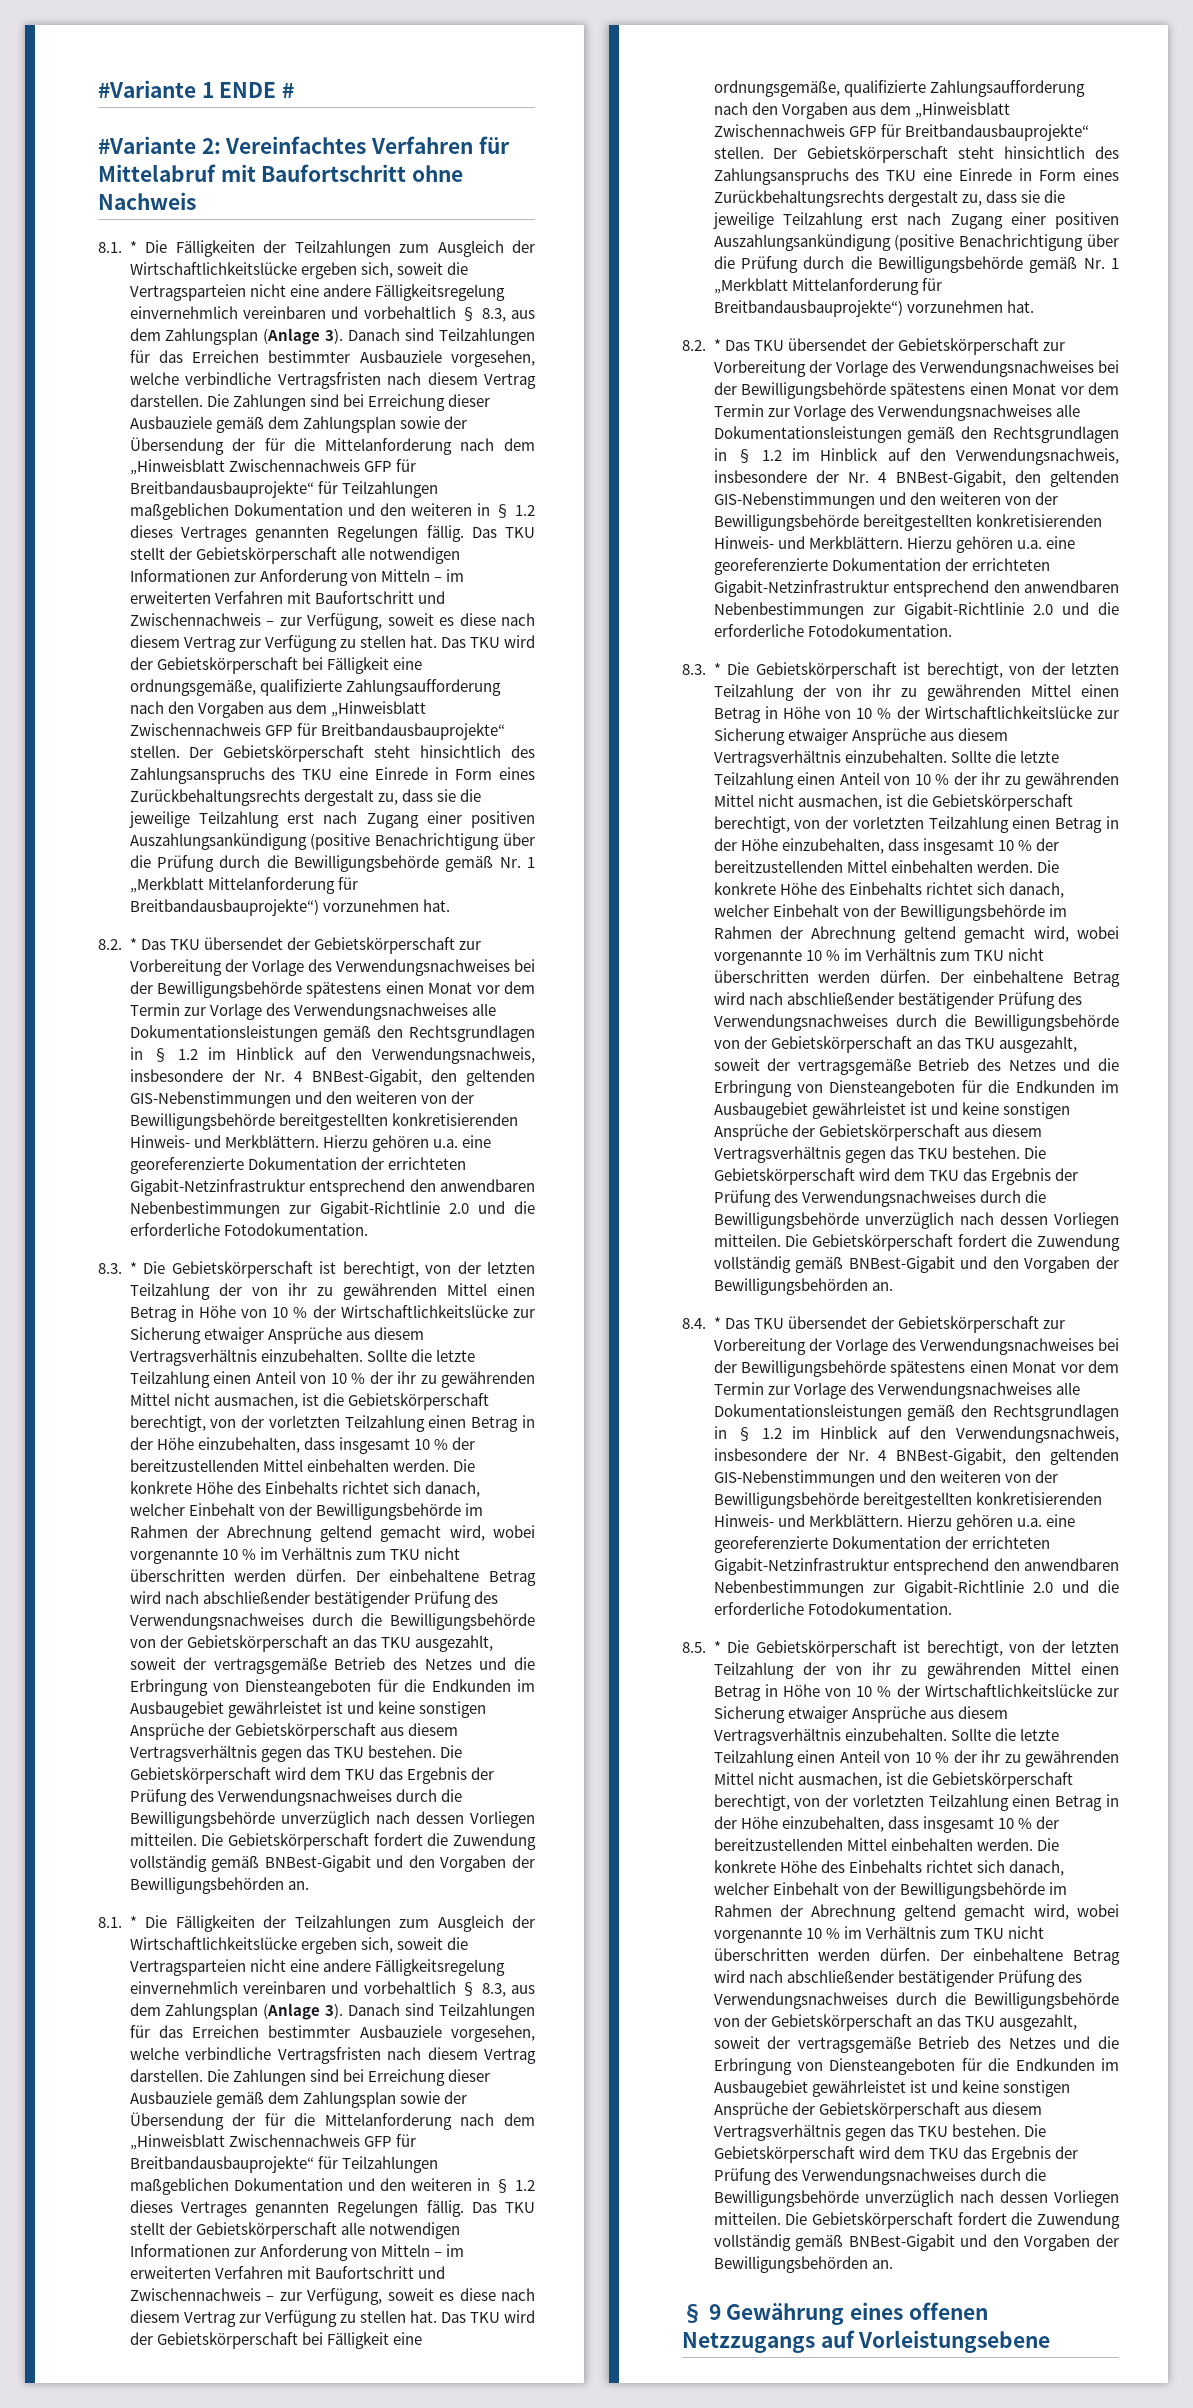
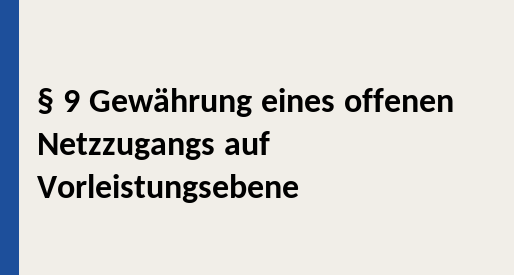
- #Variante 1 ENDE #
- #Variante 2: Vereinfachtes Verfahren für Mittelabruf mit Baufortschritt ohne Nachweis
- 8.1. * Die Fälligkeiten der Teilzahlungen zum Ausgleich der Wirtschaftlichkeitslücke ergeben sich, soweit die Vertragsparteien nicht eine andere Fälligkeitsregelung einvernehmlich vereinbaren und vorbehaltlich § 8.3, aus dem Zahlungsplan (Anlage 3). Danach sind Teilzahlungen für das Erreichen bestimmter Ausbauziele vorgesehen, welche verbindliche Vertragsfristen nach diesem Vertrag darstellen. Die Zahlungen sind bei Erreichung dieser Ausbauziele gemäß dem Zahlungsplan sowie der Übersendung der für die Mittelanforderung nach dem „Hinweisblatt Zwischennachweis GFP für Breitbandausbauprojekte“ für Teilzahlungen maßgeblichen Dokumentation und den weiteren in § 1.2 dieses Vertrages genannten Regelungen fällig. Das TKU stellt der Gebietskörperschaft alle notwendigen Informationen zur Anforderung von Mitteln – im erweiterten Verfahren mit Baufortschritt und Zwischennachweis – zur Verfügung, soweit es diese nach diesem Vertrag zur Verfügung zu stellen hat. Das TKU wird der Gebietskörperschaft bei Fälligkeit eine ordnungsgemäße, qualifizierte Zahlungsaufforderung nach den Vorgaben aus dem „Hinweisblatt Zwischennachweis GFP für Breitbandausbauprojekte“ stellen. Der Gebietskörperschaft steht hinsichtlich des Zahlungsanspruchs des TKU eine Einrede in Form eines Zurückbehaltungsrechts dergestalt zu, dass sie die jeweilige Teilzahlung erst nach Zugang einer positiven Auszahlungsankündigung (positive Benachrichtigung über die Prüfung durch die Bewilligungsbehörde gemäß Nr. 1 „Merkblatt Mittelanforderung für Breitbandausbauprojekte“) vorzunehmen hat.
- 8.2. * Das TKU übersendet der Gebietskörperschaft zur Vorbereitung der Vorlage des Verwendungsnachweises bei der Bewilligungsbehörde spätestens einen Monat vor dem Termin zur Vorlage des Verwendungsnachweises alle Dokumentationsleistungen gemäß den Rechtsgrundlagen in § 1.2 im Hinblick auf den Verwendungsnachweis, insbesondere der Nr. 4 BNBest-Gigabit, den geltenden GIS-Nebenstimmungen und den weiteren von der Bewilligungsbehörde bereitgestellten konkretisierenden Hinweis- und Merkblättern. Hierzu gehören u.a. eine georeferenzierte Dokumentation der errichteten Gigabit-Netzinfrastruktur entsprechend den anwendbaren Nebenbestimmungen zur Gigabit-Richtlinie 2.0 und die erforderliche Fotodokumentation.
- 8.3. * Die Gebietskörperschaft ist berechtigt, von der letzten Teilzahlung der von ihr zu gewährenden Mittel einen Betrag in Höhe von 10 % der Wirtschaftlichkeitslücke zur Sicherung etwaiger Ansprüche aus diesem Vertragsverhältnis einzubehalten. Sollte die letzte Teilzahlung einen Anteil von 10 % der ihr zu gewährenden Mittel nicht ausmachen, ist die Gebietskörperschaft berechtigt, von der vorletzten Teilzahlung einen Betrag in der Höhe einzubehalten, dass insgesamt 10 % der bereitzustellenden Mittel einbehalten werden. Die konkrete Höhe des Einbehalts richtet sich danach, welcher Einbehalt von der Bewilligungsbehörde im Rahmen der Abrechnung geltend gemacht wird, wobei vorgenannte 10 % im Verhältnis zum TKU nicht überschritten werden dürfen. Der einbehaltene Betrag wird nach abschließender bestätigender Prüfung des Verwendungsnachweises durch die Bewilligungsbehörde von der Gebietskörperschaft an das TKU ausgezahlt, soweit der vertragsgemäße Betrieb des Netzes und die Erbringung von Diensteangeboten für die Endkunden im Ausbaugebiet gewährleistet ist und keine sonstigen Ansprüche der Gebietskörperschaft aus diesem Vertragsverhältnis gegen das TKU bestehen. Die Gebietskörperschaft wird dem TKU das Ergebnis der Prüfung des Verwendungsnachweises durch die Bewilligungsbehörde unverzüglich nach dessen Vorliegen mitteilen. Die Gebietskörperschaft fordert die Zuwendung vollständig gemäß BNBest-Gigabit und den Vorgaben der Bewilligungsbehörden an.
- 8.1. * Die Fälligkeiten der Teilzahlungen zum Ausgleich der Wirtschaftlichkeitslücke ergeben sich, soweit die Vertragsparteien nicht eine andere Fälligkeitsregelung einvernehmlich vereinbaren und vorbehaltlich § 8.3, aus dem Zahlungsplan (Anlage 3). Danach sind Teilzahlungen für das Erreichen bestimmter Ausbauziele vorgesehen, welche verbindliche Vertragsfristen nach diesem Vertrag darstellen. Die Zahlungen sind bei Erreichung dieser Ausbauziele gemäß dem Zahlungsplan sowie der Übersendung der für die Mittelanforderung nach dem „Hinweisblatt Zwischennachweis GFP für Breitbandausbauprojekte“ für Teilzahlungen maßgeblichen Dokumentation und den weiteren in § 1.2 dieses Vertrages genannten Regelungen fällig. Das TKU stellt der Gebietskörperschaft alle notwendigen Informationen zur Anforderung von Mitteln – im erweiterten Verfahren mit Baufortschritt und Zwischennachweis – zur Verfügung, soweit es diese nach diesem Vertrag zur Verfügung zu stellen hat. Das TKU wird der Gebietskörperschaft bei Fälligkeit eine ordnungsgemäße, qualifizierte Zahlungsaufforderung nach den Vorgaben aus dem „Hinweisblatt Zwischennachweis GFP für Breitbandausbauprojekte“ stellen. Der Gebietskörperschaft steht hinsichtlich des Zahlungsanspruchs des TKU eine Einrede in Form eines Zurückbehaltungsrechts dergestalt zu, dass sie die jeweilige Teilzahlung erst nach Zugang einer positiven Auszahlungsankündigung (positive Benachrichtigung über die Prüfung durch die Bewilligungsbehörde gemäß Nr. 1 „Merkblatt Mittelanforderung für Breitbandausbauprojekte“) vorzunehmen hat.
- 8.2. * Das TKU übersendet der Gebietskörperschaft zur Vorbereitung der Vorlage des Verwendungsnachweises bei der Bewilligungsbehörde spätestens einen Monat vor dem Termin zur Vorlage des Verwendungsnachweises alle Dokumentationsleistungen gemäß den Rechtsgrundlagen in § 1.2 im Hinblick auf den Verwendungsnachweis, insbesondere der Nr. 4 BNBest-Gigabit, den geltenden GIS-Nebenstimmungen und den weiteren von der Bewilligungsbehörde bereitgestellten konkretisierenden Hinweis- und Merkblättern. Hierzu gehören u.a. eine georeferenzierte Dokumentation der errichteten Gigabit-Netzinfrastruktur entsprechend den anwendbaren Nebenbestimmungen zur Gigabit-Richtlinie 2.0 und die erforderliche Fotodokumentation.
- 8.3. * Die Gebietskörperschaft ist berechtigt, von der letzten Teilzahlung der von ihr zu gewährenden Mittel einen Betrag in Höhe von 10 % der Wirtschaftlichkeitslücke zur Sicherung etwaiger Ansprüche aus diesem Vertragsverhältnis einzubehalten. Sollte die letzte Teilzahlung einen Anteil von 10 % der ihr zu gewährenden Mittel nicht ausmachen, ist die Gebietskörperschaft berechtigt, von der vorletzten Teilzahlung einen Betrag in der Höhe einzubehalten, dass insgesamt 10 % der bereitzustellenden Mittel einbehalten werden. Die konkrete Höhe des Einbehalts richtet sich danach, welcher Einbehalt von der Bewilligungsbehörde im Rahmen der Abrechnung geltend gemacht wird, wobei vorgenannte 10 % im Verhältnis zum TKU nicht überschritten werden dürfen. Der einbehaltene Betrag wird nach abschließender bestätigender Prüfung des Verwendungsnachweises durch die Bewilligungsbehörde von der Gebietskörperschaft an das TKU ausgezahlt, soweit der vertragsgemäße Betrieb des Netzes und die Erbringung von Diensteangeboten für die Endkunden im Ausbaugebiet gewährleistet ist und keine sonstigen Ansprüche der Gebietskörperschaft aus diesem Vertragsverhältnis gegen das TKU bestehen. Die Gebietskörperschaft wird dem TKU das Ergebnis der Prüfung des Verwendungsnachweises durch die Bewilligungsbehörde unverzüglich nach dessen Vorliegen mitteilen. Die Gebietskörperschaft fordert die Zuwendung vollständig gemäß BNBest-Gigabit und den Vorgaben der Bewilligungsbehörden an.
- 8.4. * Das TKU übersendet der Gebietskörperschaft zur Vorbereitung der Vorlage des Verwendungsnachweises bei der Bewilligungsbehörde spätestens einen Monat vor dem Termin zur Vorlage des Verwendungsnachweises alle Dokumentationsleistungen gemäß den Rechtsgrundlagen in § 1.2 im Hinblick auf den Verwendungsnachweis, insbesondere der Nr. 4 BNBest-Gigabit, den geltenden GIS-Nebenstimmungen und den weiteren von der Bewilligungsbehörde bereitgestellten konkretisierenden Hinweis- und Merkblättern. Hierzu gehören u.a. eine georeferenzierte Dokumentation der errichteten Gigabit-Netzinfrastruktur entsprechend den anwendbaren Nebenbestimmungen zur Gigabit-Richtlinie 2.0 und die erforderliche Fotodokumentation.
- 8.5. * Die Gebietskörperschaft ist berechtigt, von der letzten Teilzahlung der von ihr zu gewährenden Mittel einen Betrag in Höhe von 10 % der Wirtschaftlichkeitslücke zur Sicherung etwaiger Ansprüche aus diesem Vertragsverhältnis einzubehalten. Sollte die letzte Teilzahlung einen Anteil von 10 % der ihr zu gewährenden Mittel nicht ausmachen, ist die Gebietskörperschaft berechtigt, von der vorletzten Teilzahlung einen Betrag in der Höhe einzubehalten, dass insgesamt 10 % der bereitzustellenden Mittel einbehalten werden. Die konkrete Höhe des Einbehalts richtet sich danach, welcher Einbehalt von der Bewilligungsbehörde im Rahmen der Abrechnung geltend gemacht wird, wobei vorgenannte 10 % im Verhältnis zum TKU nicht überschritten werden dürfen. Der einbehaltene Betrag wird nach abschließender bestätigender Prüfung des Verwendungsnachweises durch die Bewilligungsbehörde von der Gebietskörperschaft an das TKU ausgezahlt, soweit der vertragsgemäße Betrieb des Netzes und die Erbringung von Diensteangeboten für die Endkunden im Ausbaugebiet gewährleistet ist und keine sonstigen Ansprüche der Gebietskörperschaft aus diesem Vertragsverhältnis gegen das TKU bestehen. Die Gebietskörperschaft wird dem TKU das Ergebnis der Prüfung des Verwendungsnachweises durch die Bewilligungsbehörde unverzüglich nach dessen Vorliegen mitteilen. Die Gebietskörperschaft fordert die Zuwendung vollständig gemäß BNBest-Gigabit und den Vorgaben der Bewilligungsbehörden an.

